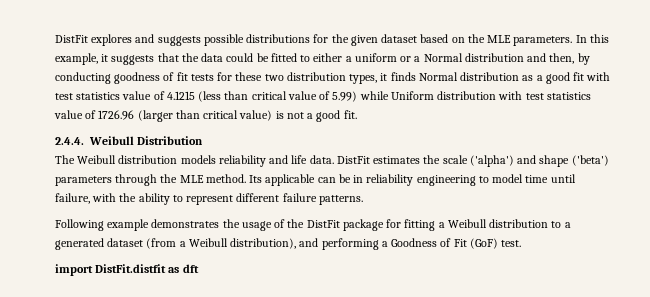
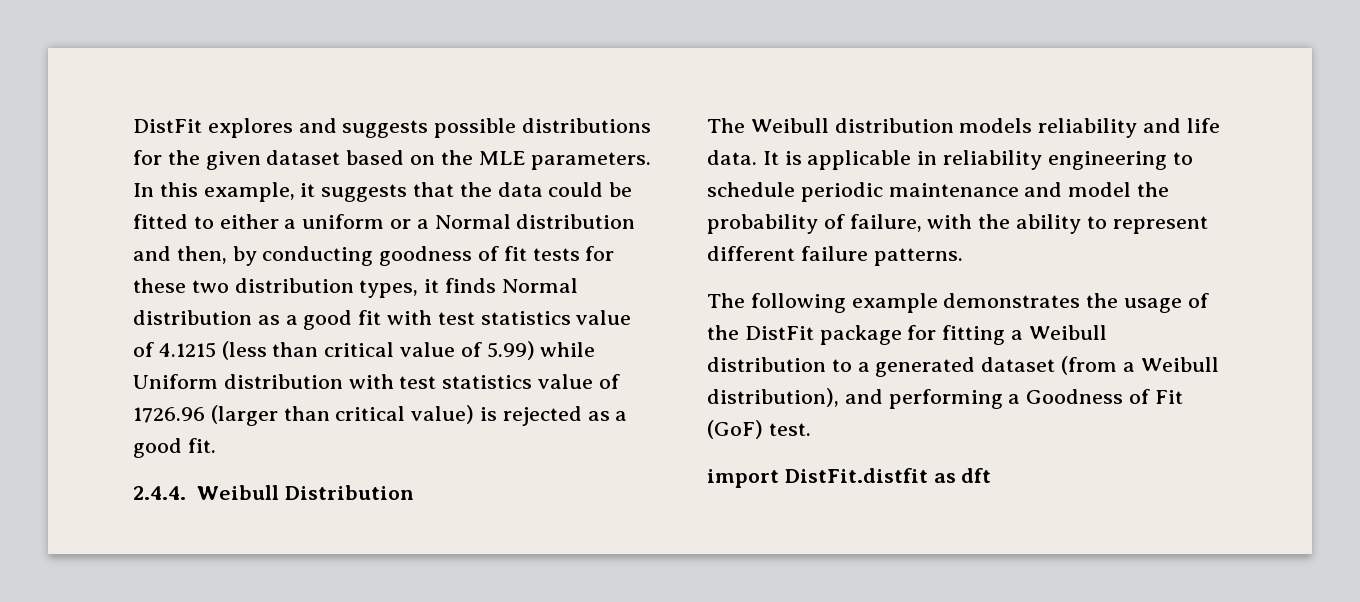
- In this example, it suggests that the data could be fitted to either a uniform or a Normal distribution and then, by conducting goodness of fit tests for these two distribution types, it finds Normal distribution as a good fit with test statistics value of 4.1215 (less than critical value of 5.99) while Uniform distribution with test statistics value of 1726.96 (larger than critical value) is not a good fit.
+ In this example, it suggests that the data could be fitted to either a uniform or a Normal distribution and then, by conducting goodness of fit tests for these two distribution types, it finds Normal distribution as a good fit with test statistics value of 4.1215 (less than critical value of 5.99) while Uniform distribution with test statistics value of 1726.96 (larger than critical value) is rejected as a good fit.
- DistFit estimates the scale ('alpha') and shape ('beta') parameters through the MLE method. Its applicable can be in reliability engineering to model time until failure, with the ability to represent different failure patterns.
+ It is applicable in reliability engineering to schedule periodic maintenance and model the probability of failure, with the ability to represent different failure patterns.
- Following example demonstrates the usage of the DistFit package for fitting a Weibull distribution to a generated dataset (from a Weibull distribution), and performing a Goodness of Fit (GoF) test.
+ The following example demonstrates the usage of the DistFit package for fitting a Weibull distribution to a generated dataset (from a Weibull distribution), and performing a Goodness of Fit (GoF) test.

